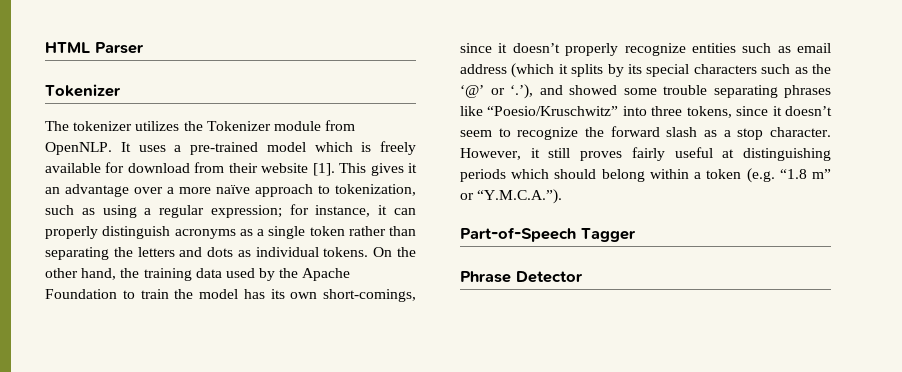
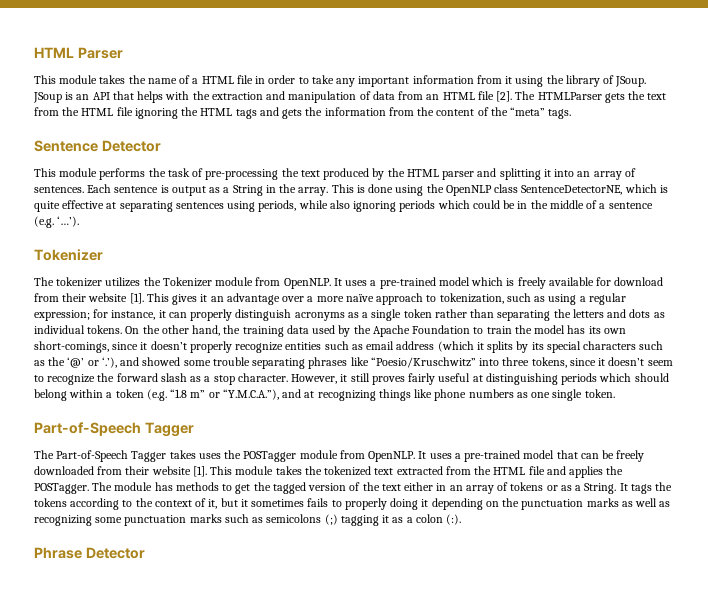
+ This module takes the name of a HTML file in order to take any important information from it using the library of JSoup. JSoup is an API that helps with the extraction and manipulation of data from an HTML file [2]. The HTMLParser gets the text from the HTML file ignoring the HTML tags and gets the information from the content of the “meta” tags.
+ Sentence Detector
+ This module performs the task of pre-processing the text produced by the HTML parser and splitting it into an array of sentences. Each sentence is output as a String in the array. This is done using the OpenNLP class SentenceDetectorNE, which is quite effective at separating sentences using periods, while also ignoring periods which could be in the middle of a sentence (e.g. ‘…’).
- However, it still proves fairly useful at distinguishing periods which should belong within a token (e.g. “1.8 m” or “Y.M.C.A.”).
+ However, it still proves fairly useful at distinguishing periods which should belong within a token (e.g. “1.8 m” or “Y.M.C.A.”), and at recognizing things like phone numbers as one single token.
  Part-of-Speech Tagger
+ The Part-of-Speech Tagger takes uses the POSTagger module from OpenNLP. It uses a pre-trained model that can be freely downloaded from their website [1]. This module takes the tokenized text extracted from the HTML file and applies the POSTagger. The module has methods to get the tagged version of the text either in an array of tokens or as a String. It tags the tokens according to the context of it, but it sometimes fails to properly doing it depending on the punctuation marks as well as recognizing some punctuation marks such as semicolons (;) tagging it as a colon (:).

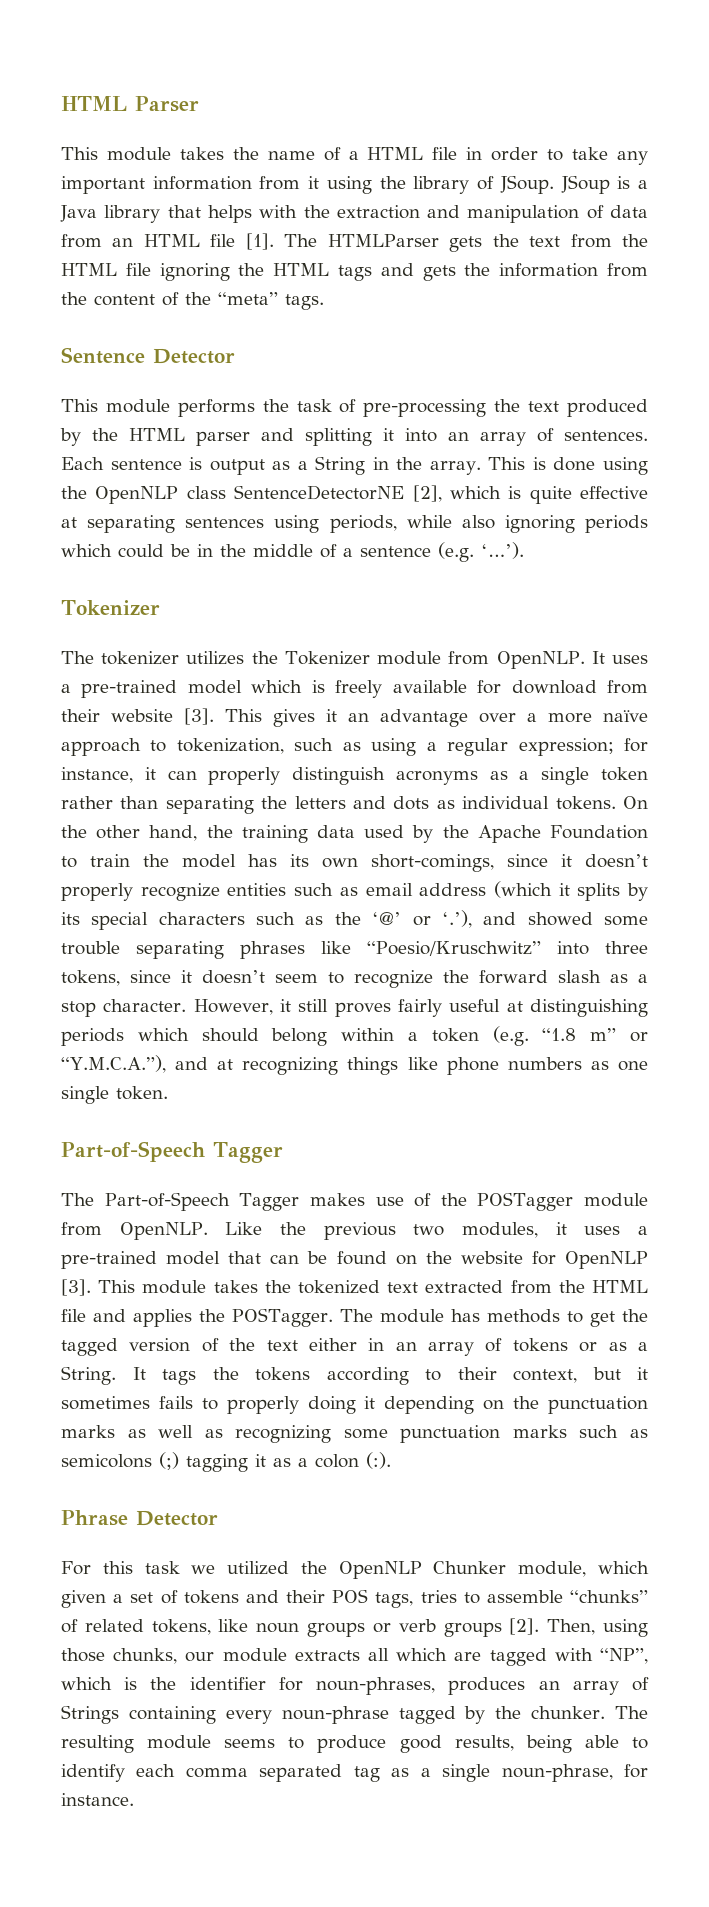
- JSoup is an API that helps with the extraction and manipulation of data from an HTML file [2].
+ JSoup is a Java library that helps with the extraction and manipulation of data from an HTML file [1].
- This is done using the OpenNLP class SentenceDetectorNE, which is quite effective at separating sentences using periods, while also ignoring periods which could be in the middle of a sentence (e.g. ‘…’).
+ This is done using the OpenNLP class SentenceDetectorNE [2], which is quite effective at separating sentences using periods, while also ignoring periods which could be in the middle of a sentence (e.g. ‘…’).
- It uses a pre-trained model which is freely available for download from their website [1].
+ It uses a pre-trained model which is freely available for download from their website [3].
- The Part-of-Speech Tagger takes uses the POSTagger module from OpenNLP.
+ The Part-of-Speech Tagger makes use of the POSTagger module from OpenNLP.
- It uses a pre-trained model that can be freely downloaded from their website [1].
+ Like the previous two modules, it uses a pre-trained model that can be found on the website for OpenNLP [3].
- It tags the tokens according to the context of it, but it sometimes fails to properly doing it depending on the punctuation marks as well as recognizing some punctuation marks such as semicolons (;) tagging it as a colon (:).
+ It tags the tokens according to their context, but it sometimes fails to properly doing it depending on the punctuation marks as well as recognizing some punctuation marks such as semicolons (;) tagging it as a colon (:).
+ For this task we utilized the OpenNLP Chunker module, which given a set of tokens and their POS tags, tries to assemble “chunks” of related tokens, like noun groups or verb groups [2]. Then, using those chunks, our module extracts all which are tagged with “NP”, which is the identifier for noun-phrases, produces an array of Strings containing every noun-phrase tagged by the chunker. The resulting module seems to produce good results, being able to identify each comma separated tag as a single noun-phrase, for instance.

